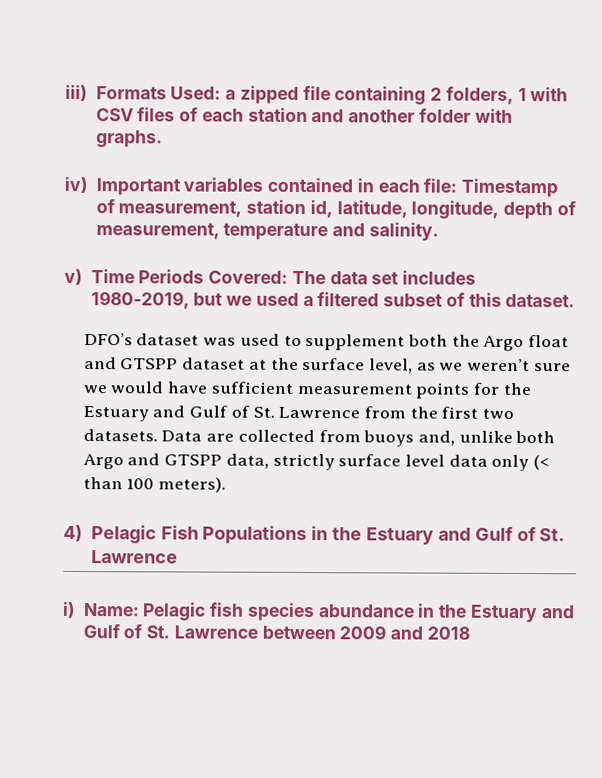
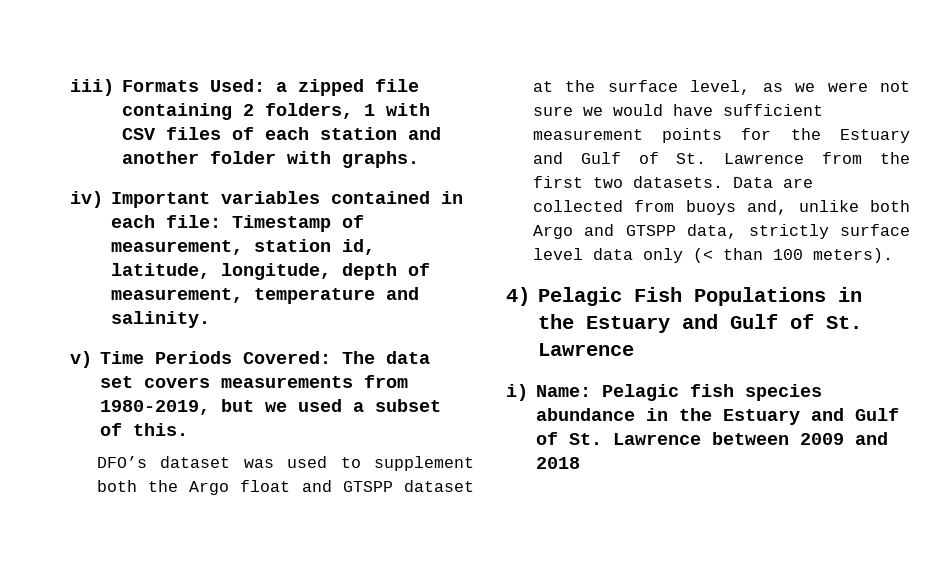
- v) Time Periods Covered: The data set includes 1980-2019, but we used a filtered subset of this dataset.
+ v) Time Periods Covered: The data set covers measurements from 1980-2019, but we used a subset of this.
- DFO’s dataset was used to supplement both the Argo float and GTSPP dataset at the surface level, as we weren’t sure we would have sufficient measurement points for the Estuary and Gulf of St. Lawrence from the first two datasets.
+ DFO’s dataset was used to supplement both the Argo float and GTSPP dataset at the surface level, as we were not sure we would have sufficient measurement points for the Estuary and Gulf of St. Lawrence from the first two datasets.

